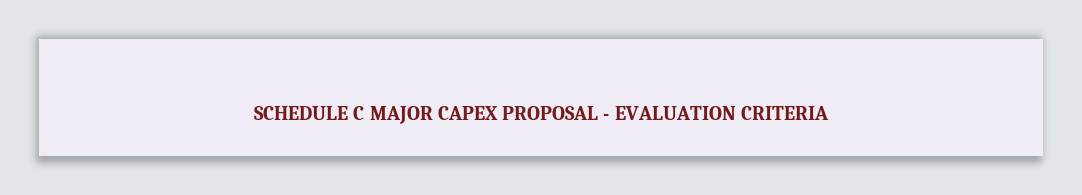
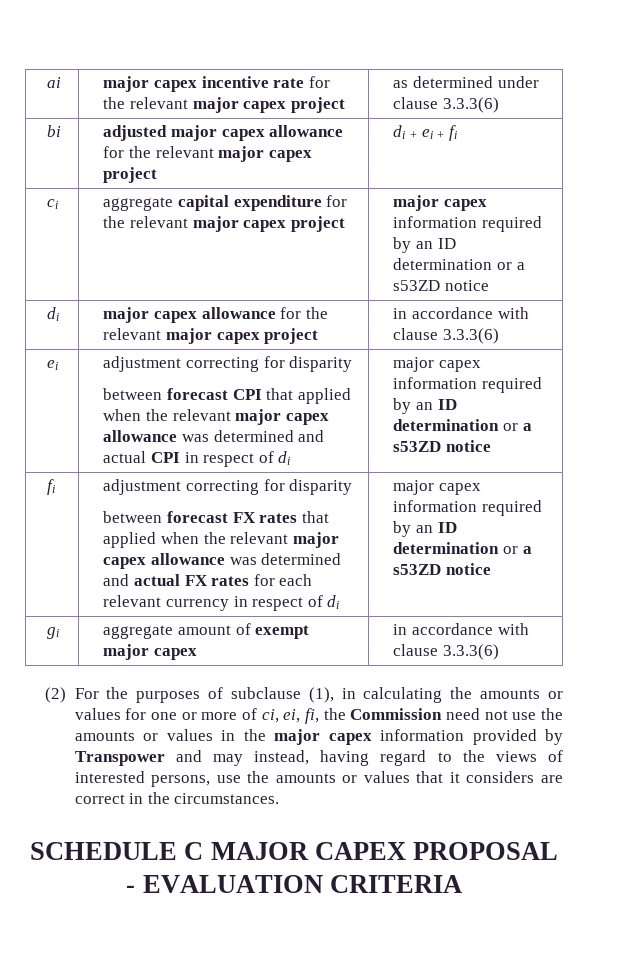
+ ai | major capex incentive rate for the relevant major capex project | as determined under clause 3.3.3(6)
+ bi | adjusted major capex allowance for the relevant major capex project | di + ei + fi
+ ci | aggregate capital expenditure for the relevant major capex project | major capex information required by an ID determination or a s53ZD notice
+ di | major capex allowance for the relevant major capex project | in accordance with clause 3.3.3(6)
+ ei | adjustment correcting for disparity
+ between forecast CPI that applied when the relevant major capex allowance was determined and actual CPI in respect of di | major capex information required by an ID determination or a s53ZD notice
+ fi | adjustment correcting for disparity
+ between forecast FX rates that applied when the relevant major capex allowance was determined and actual FX rates for each relevant currency in respect of di | major capex information required by an ID determination or a s53ZD notice
+ gi | aggregate amount of exempt major capex | in accordance with clause 3.3.3(6)
+ (2) For the purposes of subclause (1), in calculating the amounts or values for one or more of ci, ei, fi, the Commission need not use the amounts or values in the major capex information provided by Transpower and may instead, having regard to the views of interested persons, use the amounts or values that it considers are correct in the circumstances.

